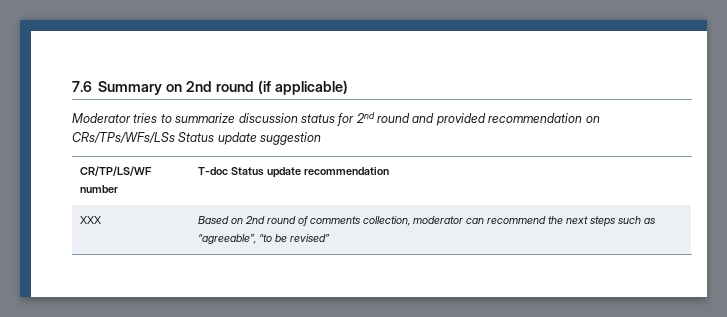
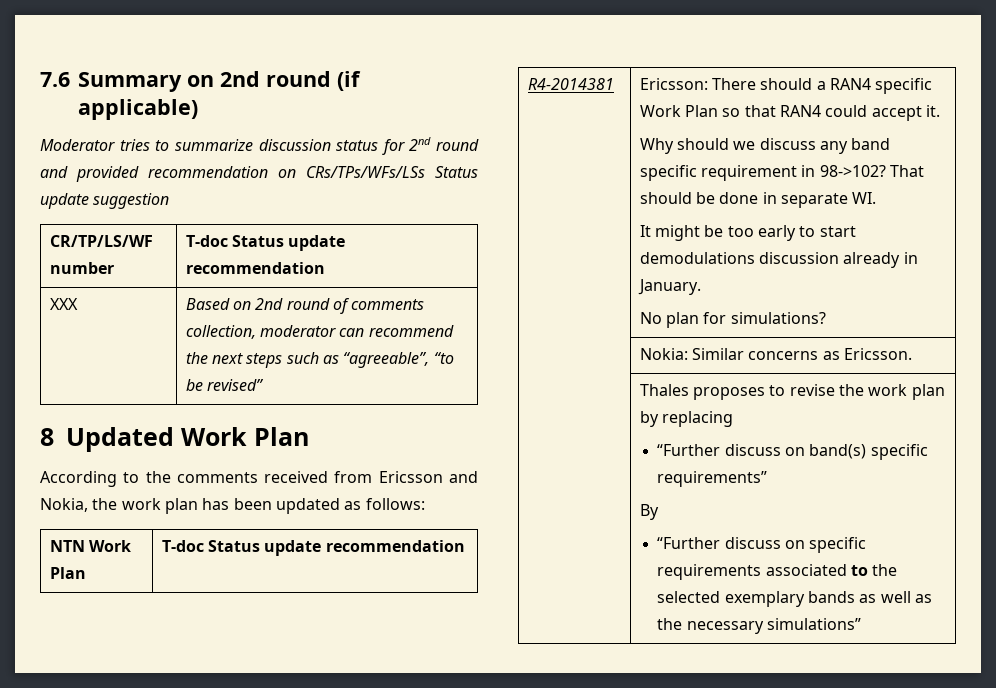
+ 8 Updated Work Plan
+ According to the comments received from Ericsson and Nokia, the work plan has been updated as follows:
+ NTN Work Plan | T-doc Status update recommendation
+ R4-2014381 | Ericsson: There should a RAN4 specific Work Plan so that RAN4 could accept it.
+ Why should we discuss any band specific requirement in 98->102? That should be done in separate WI.
+ It might be too early to start demodulations discussion already in January.
+ No plan for simulations?
+ | Nokia: Similar concerns as Ericsson.
+ | Thales proposes to revise the work plan by replacing
+ “Further discuss on band(s) specific requirements”
+ By
+ “Further discuss on specific requirements associated to the selected exemplary bands as well as the necessary simulations”

